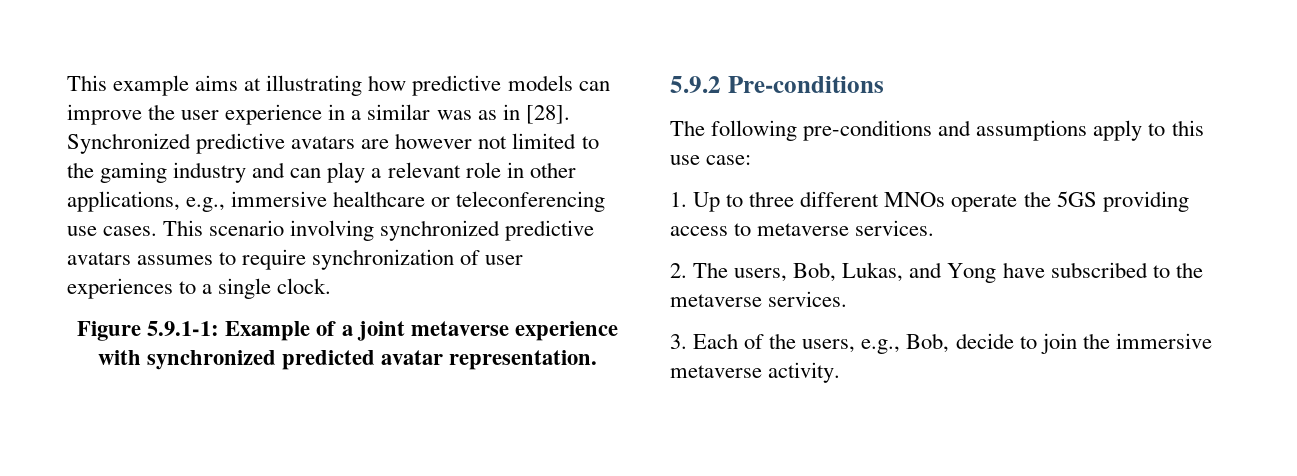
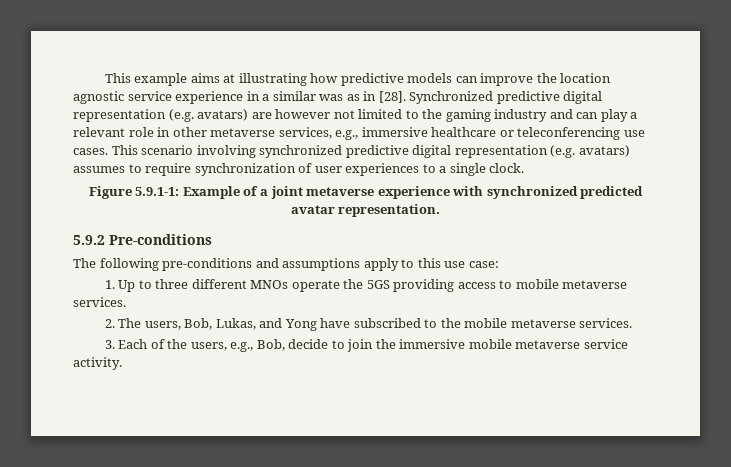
- This example aims at illustrating how predictive models can improve the user experience in a similar was as in [28].
+ This example aims at illustrating how predictive models can improve the location agnostic service experience in a similar was as in [28].
- Synchronized predictive avatars are however not limited to the gaming industry and can play a relevant role in other applications, e.g., immersive healthcare or teleconferencing use cases.
+ Synchronized predictive digital representation (e.g. avatars) are however not limited to the gaming industry and can play a relevant role in other metaverse services, e.g., immersive healthcare or teleconferencing use cases.
- This scenario involving synchronized predictive avatars assumes to require synchronization of user experiences to a single clock.
+ This scenario involving synchronized predictive digital representation (e.g. avatars) assumes to require synchronization of user experiences to a single clock.
- 1. Up to three different MNOs operate the 5GS providing access to metaverse services.
+ 1. Up to three different MNOs operate the 5GS providing access to mobile metaverse services.
- 2. The users, Bob, Lukas, and Yong have subscribed to the metaverse services.
+ 2. The users, Bob, Lukas, and Yong have subscribed to the mobile metaverse services.
- 3. Each of the users, e.g., Bob, decide to join the immersive metaverse activity.
+ 3. Each of the users, e.g., Bob, decide to join the immersive mobile metaverse service activity.

